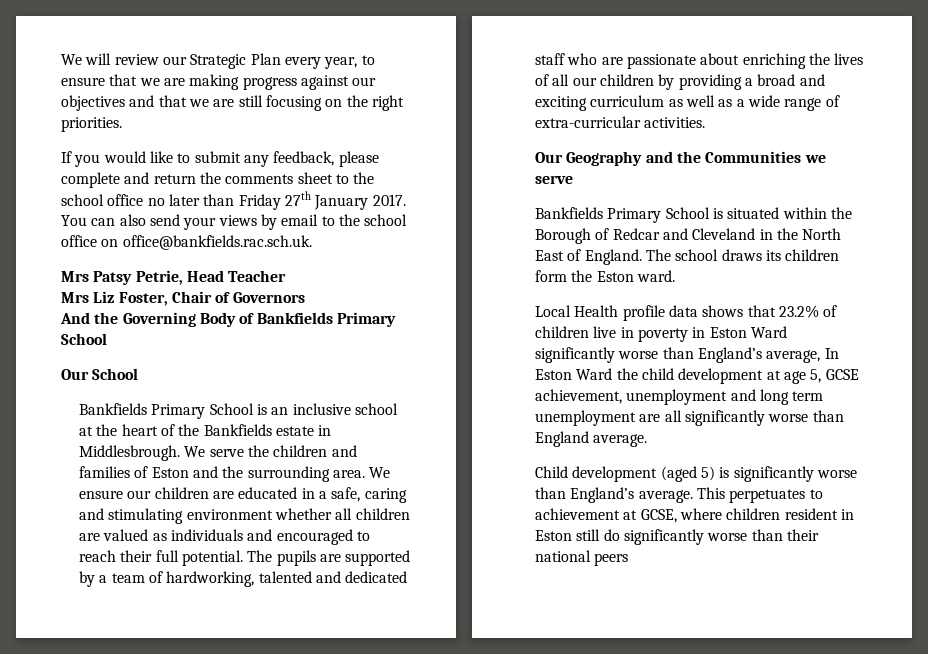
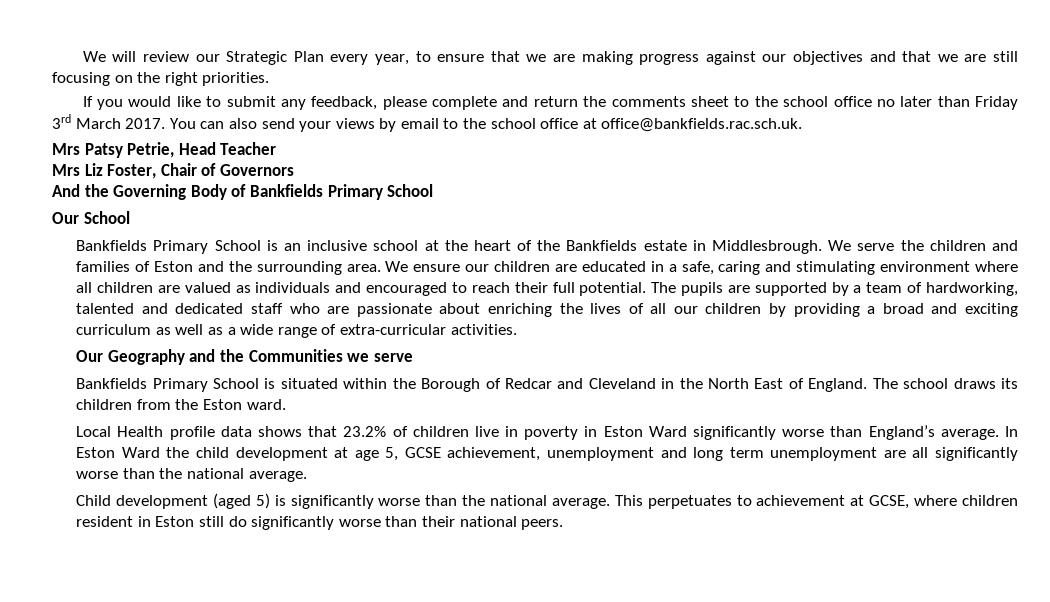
- If you would like to submit any feedback, please complete and return the comments sheet to the school office no later than Friday 27th January 2017.
+ If you would like to submit any feedback, please complete and return the comments sheet to the school office no later than Friday 3rd March 2017.
- You can also send your views by email to the school office on office@bankfields.rac.sch.uk.
+ You can also send your views by email to the school office at office@bankfields.rac.sch.uk.
- We ensure our children are educated in a safe, caring and stimulating environment whether all children are valued as individuals and encouraged to reach their full potential.
+ We ensure our children are educated in a safe, caring and stimulating environment where all children are valued as individuals and encouraged to reach their full potential.
- The school draws its children form the Eston ward.
+ The school draws its children from the Eston ward.
- Local Health profile data shows that 23.2% of children live in poverty in Eston Ward significantly worse than England’s average, In Eston Ward the child development at age 5, GCSE achievement, unemployment and long term unemployment are all significantly worse than England average.
+ Local Health profile data shows that 23.2% of children live in poverty in Eston Ward significantly worse than England’s average. In Eston Ward the child development at age 5, GCSE achievement, unemployment and long term unemployment are all significantly worse than the national average.
- Child development (aged 5) is significantly worse than England’s average.
+ Child development (aged 5) is significantly worse than the national average.
- This perpetuates to achievement at GCSE, where children resident in Eston still do significantly worse than their national peers
+ This perpetuates to achievement at GCSE, where children resident in Eston still do significantly worse than their national peers.

